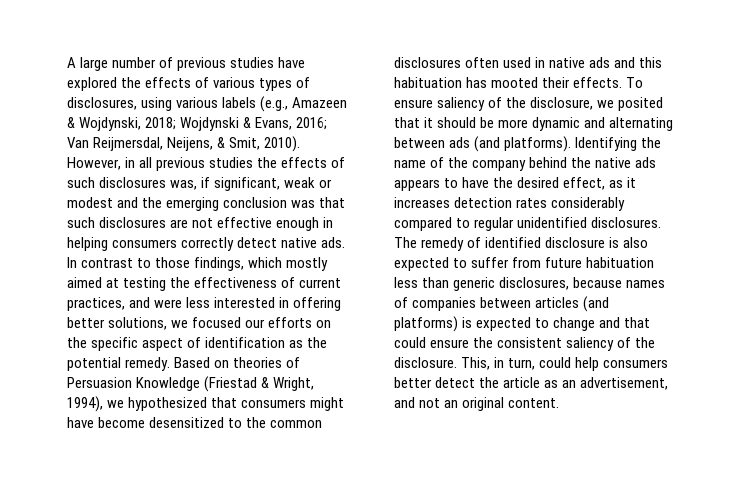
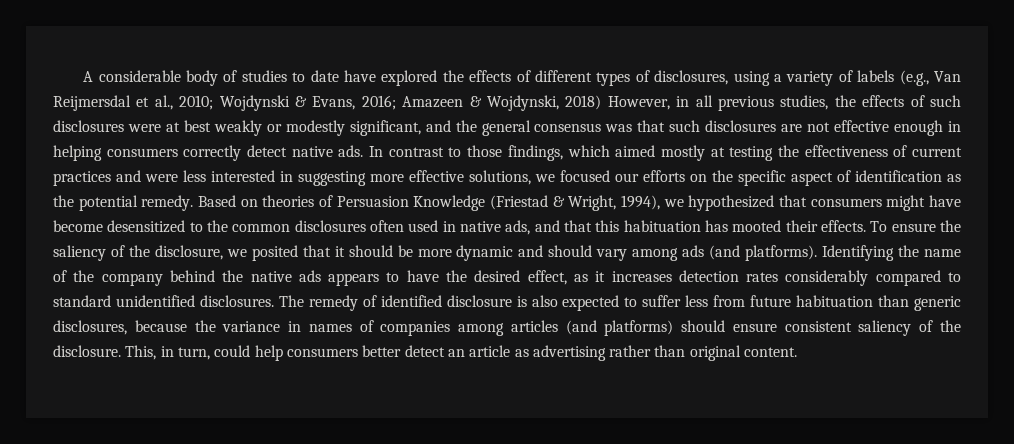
- A large number of previous studies have explored the effects of various types of disclosures, using various labels (e.g., Amazeen & Wojdynski, 2018; Wojdynski & Evans, 2016; Van Reijmersdal, Neijens, & Smit, 2010). However, in all previous studies the effects of such disclosures was, if significant, weak or modest and the emerging conclusion was that such disclosures are not effective enough in helping consumers correctly detect native ads.
+ A considerable body of studies to date have explored the effects of different types of disclosures, using a variety of labels (e.g., Van Reijmersdal et al., 2010; Wojdynski & Evans, 2016; Amazeen & Wojdynski, 2018) However, in all previous studies, the effects of such disclosures were at best weakly or modestly significant, and the general consensus was that such disclosures are not effective enough in helping consumers correctly detect native ads.
- In contrast to those findings, which mostly aimed at testing the effectiveness of current practices, and were less interested in offering better solutions, we focused our efforts on the specific aspect of identification as the potential remedy.
+ In contrast to those findings, which aimed mostly at testing the effectiveness of current practices and were less interested in suggesting more effective solutions, we focused our efforts on the specific aspect of identification as the potential remedy.
- Based on theories of Persuasion Knowledge (Friestad & Wright, 1994), we hypothesized that consumers might have become desensitized to the common disclosures often used in native ads and this habituation has mooted their effects.
+ Based on theories of Persuasion Knowledge (Friestad & Wright, 1994), we hypothesized that consumers might have become desensitized to the common disclosures often used in native ads, and that this habituation has mooted their effects.
- To ensure saliency of the disclosure, we posited that it should be more dynamic and alternating between ads (and platforms).
+ To ensure the saliency of the disclosure, we posited that it should be more dynamic and should vary among ads (and platforms).
- Identifying the name of the company behind the native ads appears to have the desired effect, as it increases detection rates considerably compared to regular unidentified disclosures.
+ Identifying the name of the company behind the native ads appears to have the desired effect, as it increases detection rates considerably compared to standard unidentified disclosures.
- The remedy of identified disclosure is also expected to suffer from future habituation less than generic disclosures, because names of companies between articles (and platforms) is expected to change and that could ensure the consistent saliency of the disclosure.
+ The remedy of identified disclosure is also expected to suffer less from future habituation than generic disclosures, because the variance in names of companies among articles (and platforms) should ensure consistent saliency of the disclosure.
- This, in turn, could help consumers better detect the article as an advertisement, and not an original content.
+ This, in turn, could help consumers better detect an article as advertising rather than original content.

